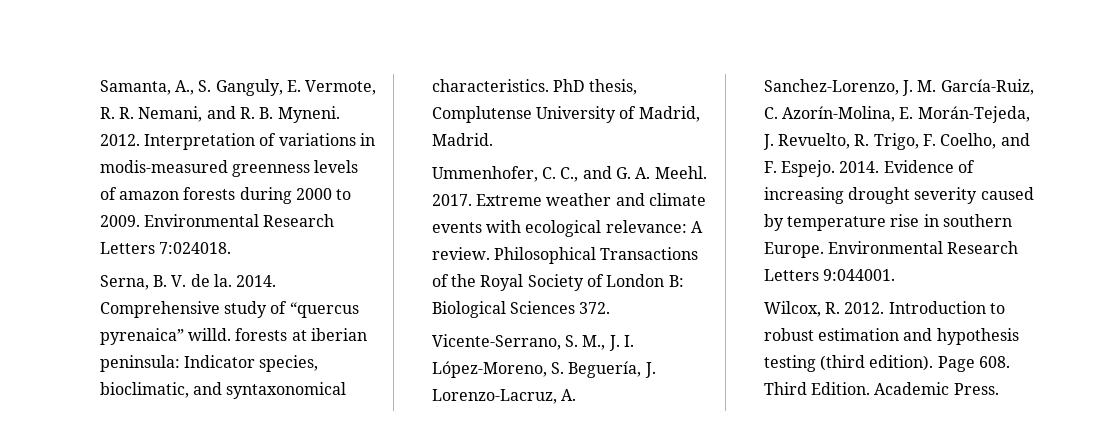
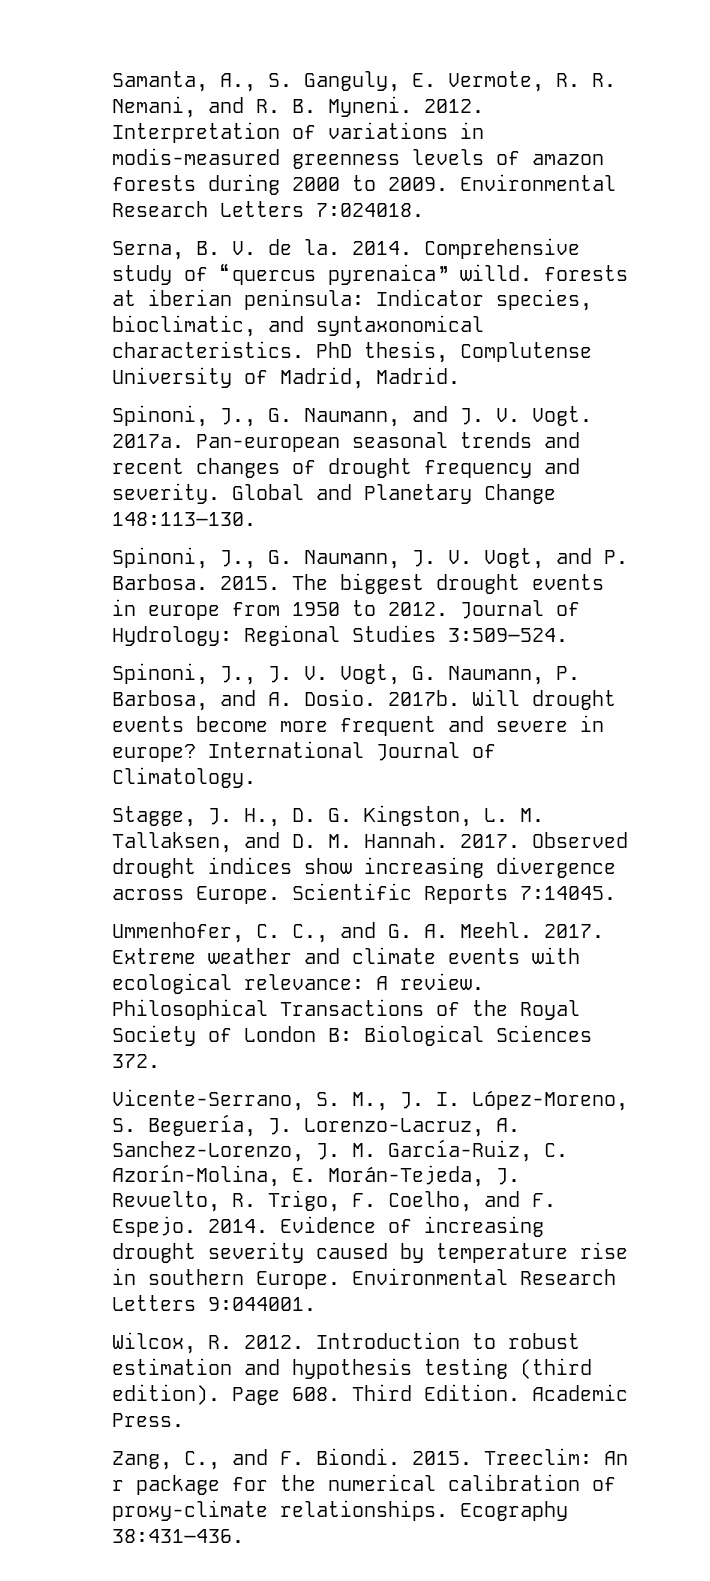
+ Spinoni, J., G. Naumann, and J. V. Vogt. 2017a. Pan-european seasonal trends and recent changes of drought frequency and severity. Global and Planetary Change 148:113–130.
+ Spinoni, J., G. Naumann, J. V. Vogt, and P. Barbosa. 2015. The biggest drought events in europe from 1950 to 2012. Journal of Hydrology: Regional Studies 3:509–524.
+ Spinoni, J., J. V. Vogt, G. Naumann, P. Barbosa, and A. Dosio. 2017b. Will drought events become more frequent and severe in europe? International Journal of Climatology.
+ Stagge, J. H., D. G. Kingston, L. M. Tallaksen, and D. M. Hannah. 2017. Observed drought indices show increasing divergence across Europe. Scientific Reports 7:14045.
+ Zang, C., and F. Biondi. 2015. Treeclim: An r package for the numerical calibration of proxy-climate relationships. Ecography 38:431–436.

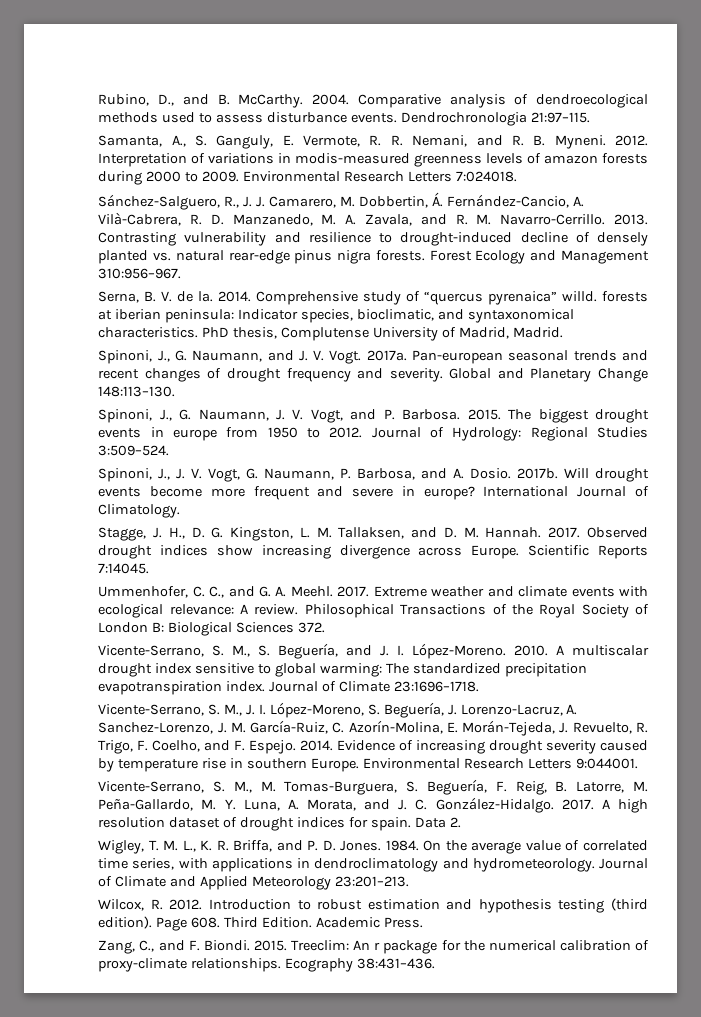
+ Rubino, D., and B. McCarthy. 2004. Comparative analysis of dendroecological methods used to assess disturbance events. Dendrochronologia 21:97–115.
+ Sánchez-Salguero, R., J. J. Camarero, M. Dobbertin, Á. Fernández-Cancio, A. Vilà-Cabrera, R. D. Manzanedo, M. A. Zavala, and R. M. Navarro-Cerrillo. 2013. Contrasting vulnerability and resilience to drought-induced decline of densely planted vs. natural rear-edge pinus nigra forests. Forest Ecology and Management 310:956–967.
+ Vicente-Serrano, S. M., S. Beguería, and J. I. López-Moreno. 2010. A multiscalar drought index sensitive to global warming: The standardized precipitation evapotranspiration index. Journal of Climate 23:1696–1718.
+ Vicente-Serrano, S. M., M. Tomas-Burguera, S. Beguería, F. Reig, B. Latorre, M. Peña-Gallardo, M. Y. Luna, A. Morata, and J. C. González-Hidalgo. 2017. A high resolution dataset of drought indices for spain. Data 2.
+ Wigley, T. M. L., K. R. Briffa, and P. D. Jones. 1984. On the average value of correlated time series, with applications in dendroclimatology and hydrometeorology. Journal of Climate and Applied Meteorology 23:201–213.

